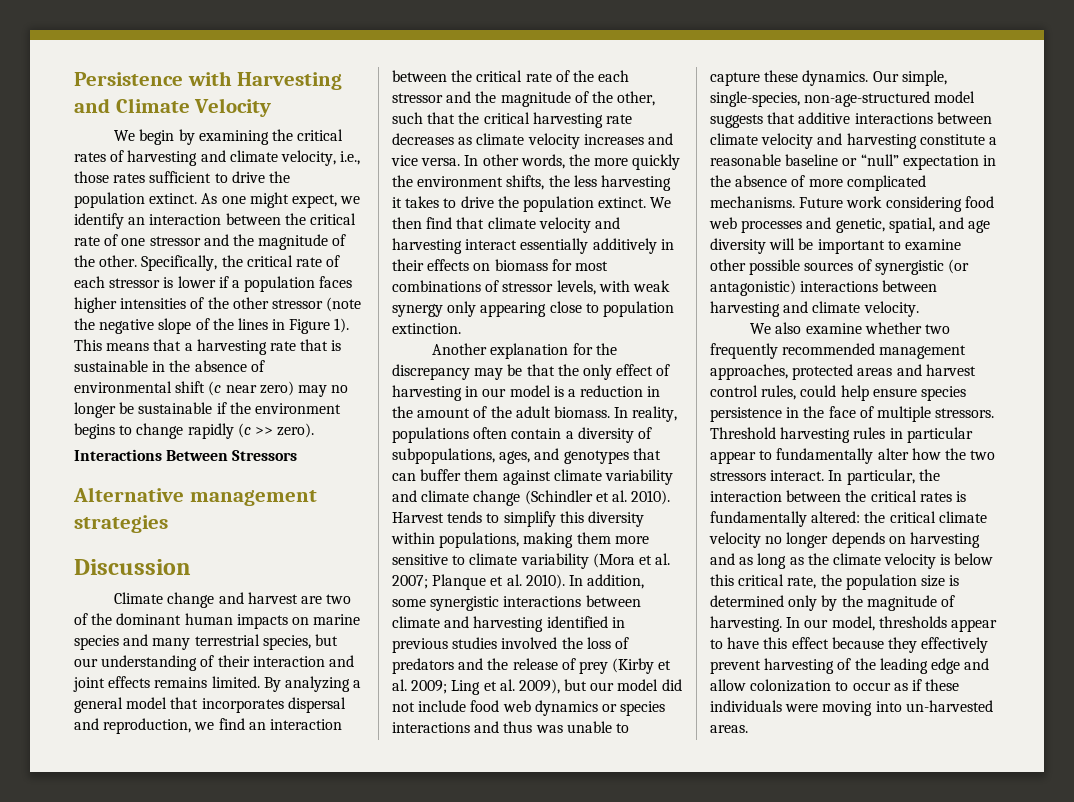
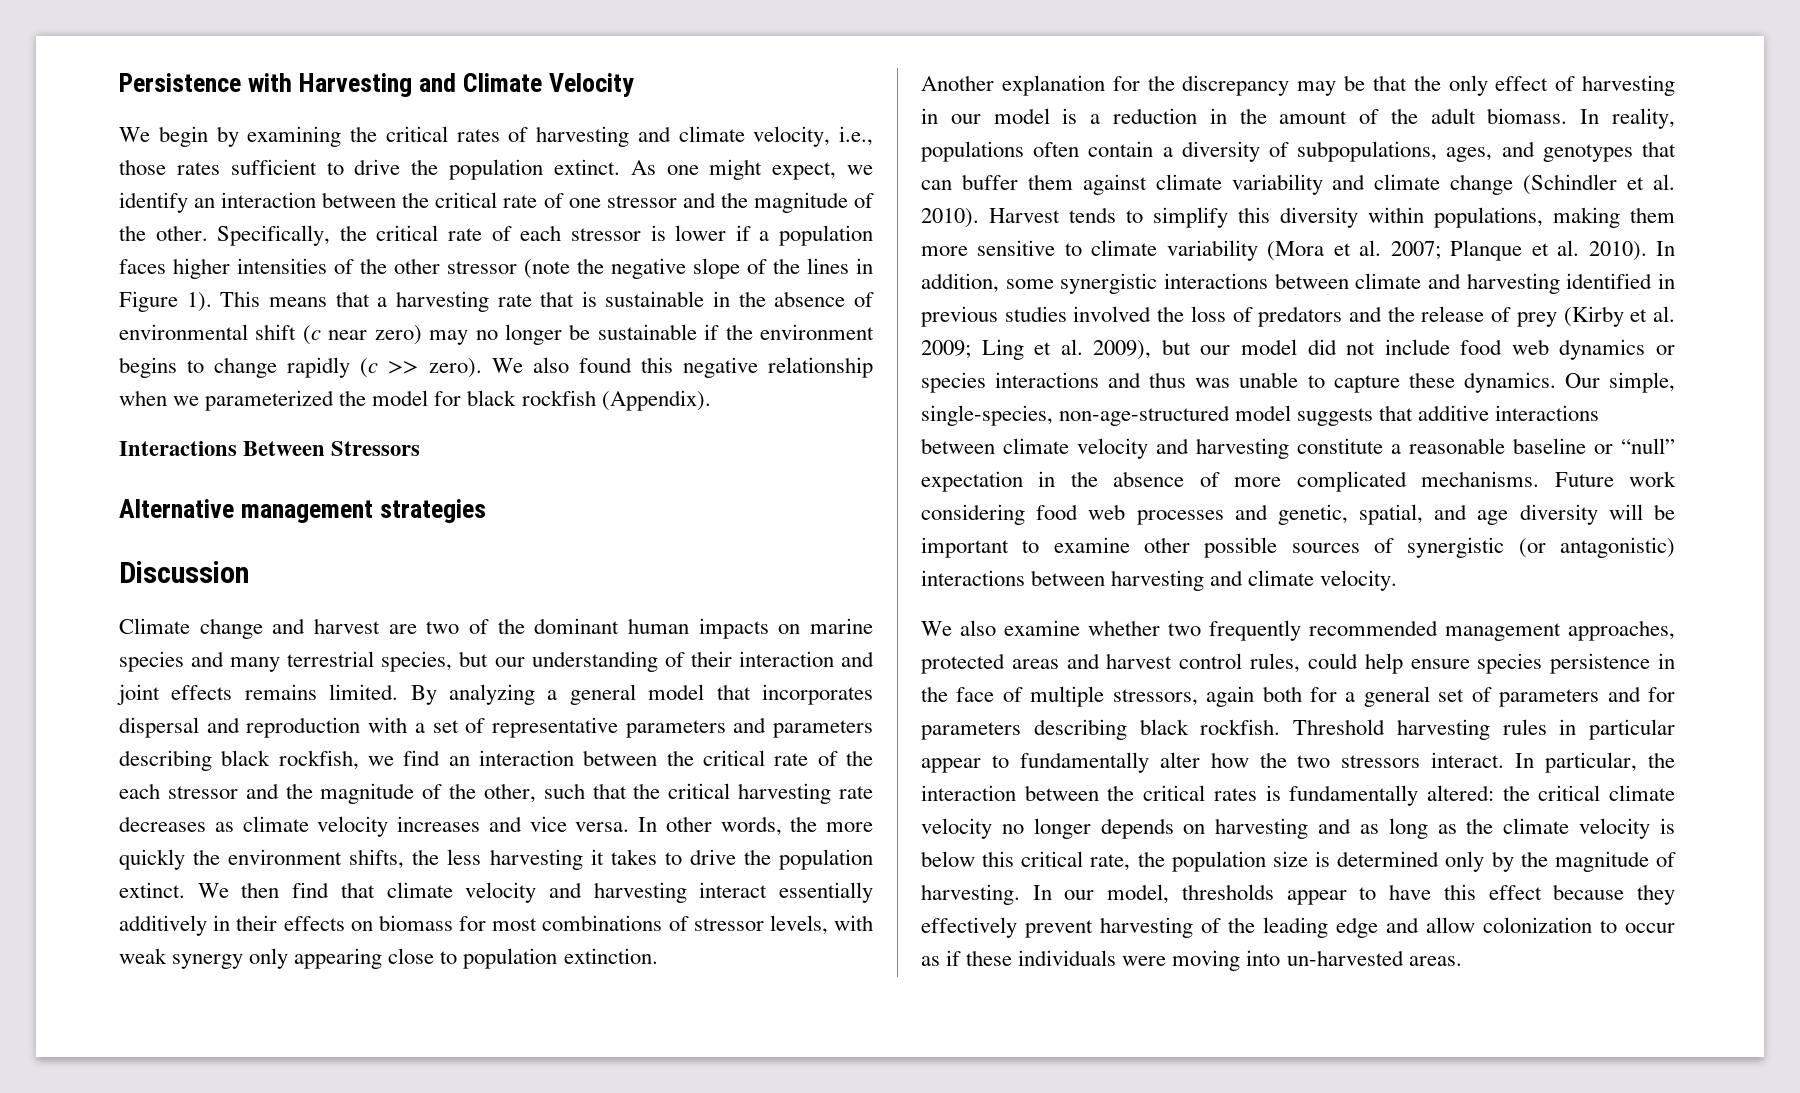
+ We also found this negative relationship when we parameterized the model for black rockfish (Appendix).
- By analyzing a general model that incorporates dispersal and reproduction, we find an interaction between the critical rate of the each stressor and the magnitude of the other, such that the critical harvesting rate decreases as climate velocity increases and vice versa.
+ By analyzing a general model that incorporates dispersal and reproduction with a set of representative parameters and parameters describing black rockfish, we find an interaction between the critical rate of the each stressor and the magnitude of the other, such that the critical harvesting rate decreases as climate velocity increases and vice versa.
- We also examine whether two frequently recommended management approaches, protected areas and harvest control rules, could help ensure species persistence in the face of multiple stressors.
+ We also examine whether two frequently recommended management approaches, protected areas and harvest control rules, could help ensure species persistence in the face of multiple stressors, again both for a general set of parameters and for parameters describing black rockfish.

